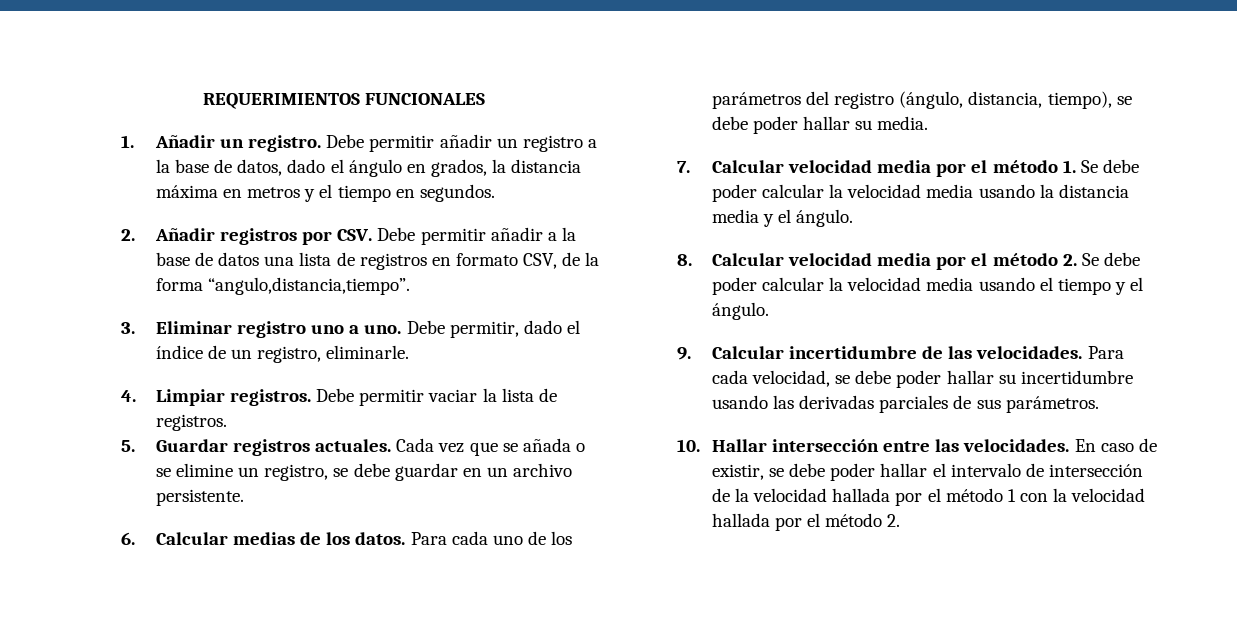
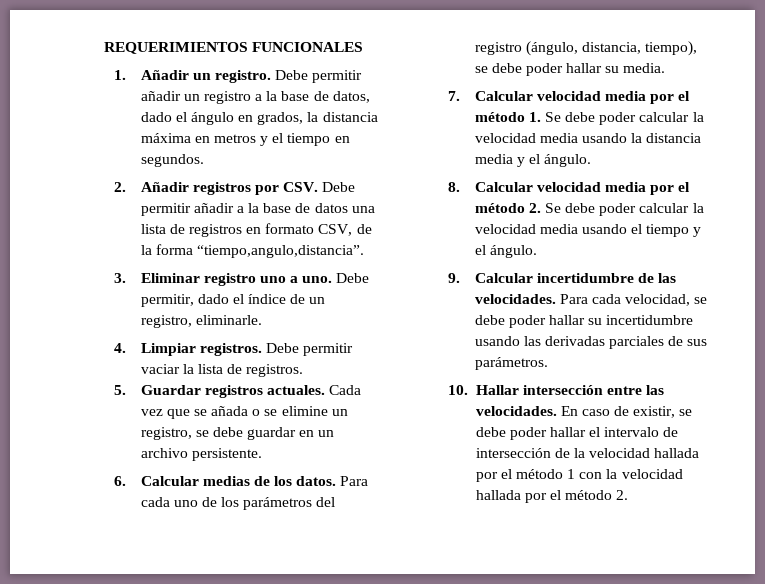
- 2. Añadir registros por CSV. Debe permitir añadir a la base de datos una lista de registros en formato CSV, de la forma “angulo,distancia,tiempo”.
+ 2. Añadir registros por CSV. Debe permitir añadir a la base de datos una lista de registros en formato CSV, de la forma “tiempo,angulo,distancia”.

